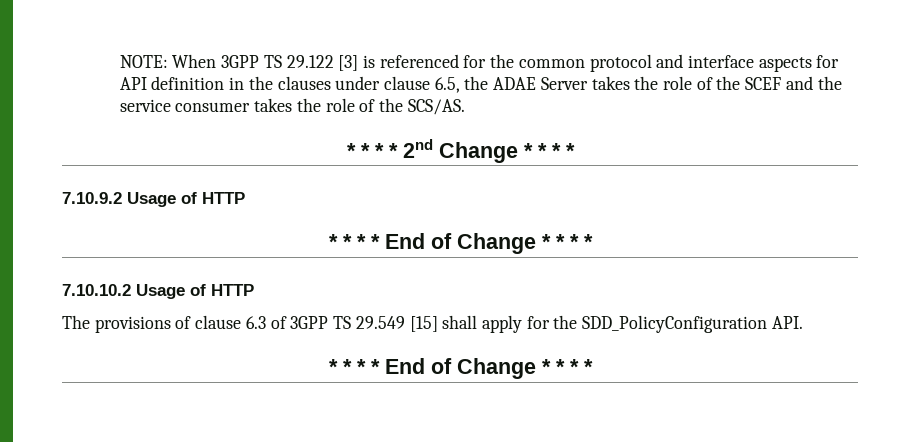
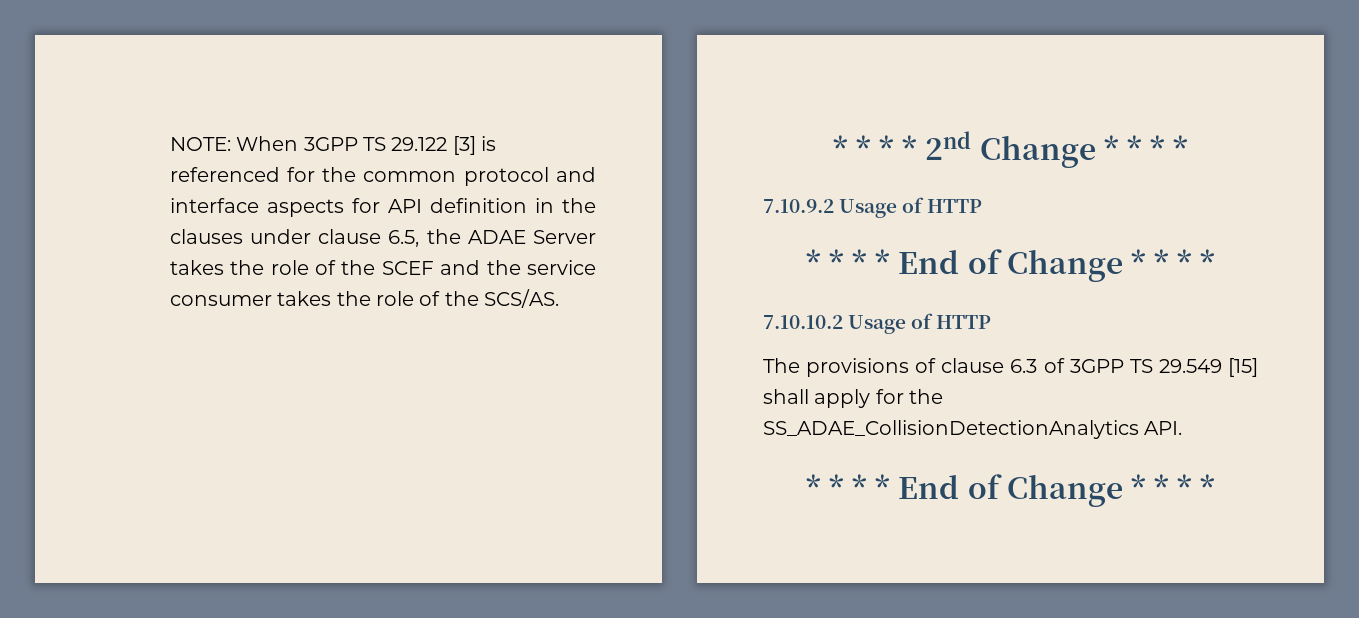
- The provisions of clause 6.3 of 3GPP TS 29.549 [15] shall apply for the SDD_PolicyConfiguration API.
+ The provisions of clause 6.3 of 3GPP TS 29.549 [15] shall apply for the SS_ADAE_CollisionDetectionAnalytics API.

